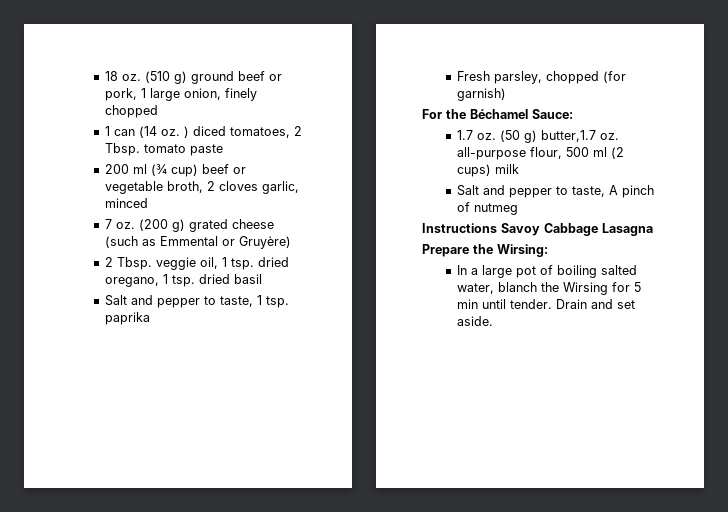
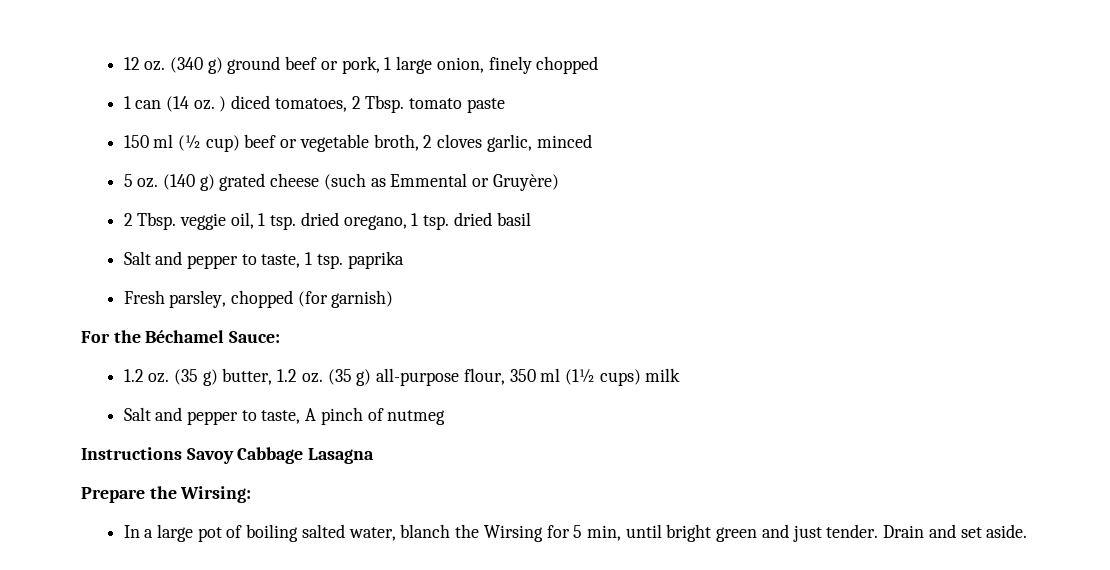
- 18 oz. (510 g) ground beef or pork, 1 large onion, finely chopped
+ 12 oz. (340 g) ground beef or pork, 1 large onion, finely chopped
- 200 ml (¾ cup) beef or vegetable broth, 2 cloves garlic, minced
+ 150 ml (½ cup) beef or vegetable broth, 2 cloves garlic, minced
- 7 oz. (200 g) grated cheese (such as Emmental or Gruyère)
+ 5 oz. (140 g) grated cheese (such as Emmental or Gruyère)
- 1.7 oz. (50 g) butter,1.7 oz. all-purpose flour, 500 ml (2 cups) milk
+ 1.2 oz. (35 g) butter, 1.2 oz. (35 g) all-purpose flour, 350 ml (1½ cups) milk
- In a large pot of boiling salted water, blanch the Wirsing for 5 min until tender.
+ In a large pot of boiling salted water, blanch the Wirsing for 5 min, until bright green and just tender.

